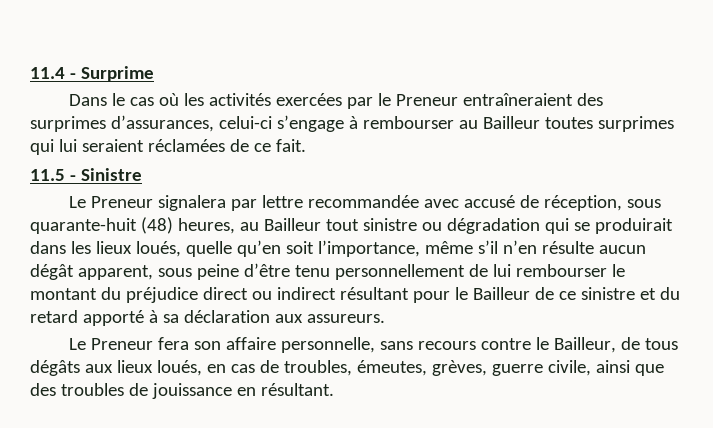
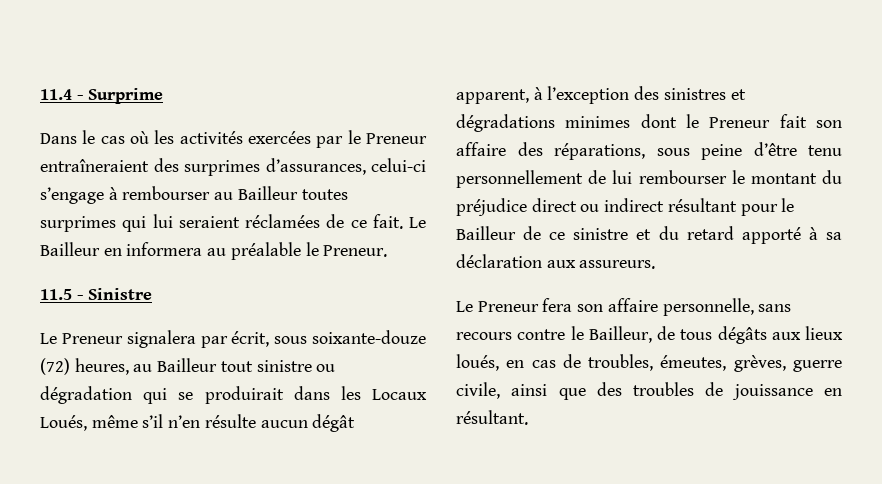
+ Le Bailleur en informera au préalable le Preneur.
- Le Preneur signalera par lettre recommandée avec accusé de réception, sous quarante-huit (48) heures, au Bailleur tout sinistre ou dégradation qui se produirait dans les lieux loués, quelle qu’en soit l’importance, même s’il n’en résulte aucun dégât apparent, sous peine d’être tenu personnellement de lui rembourser le montant du préjudice direct ou indirect résultant pour le Bailleur de ce sinistre et du retard apporté à sa déclaration aux assureurs.
+ Le Preneur signalera par écrit, sous soixante-douze (72) heures, au Bailleur tout sinistre ou dégradation qui se produirait dans les Locaux Loués, même s’il n’en résulte aucun dégât apparent, à l’exception des sinistres et dégradations minimes dont le Preneur fait son affaire des réparations, sous peine d’être tenu personnellement de lui rembourser le montant du préjudice direct ou indirect résultant pour le Bailleur de ce sinistre et du retard apporté à sa déclaration aux assureurs.

